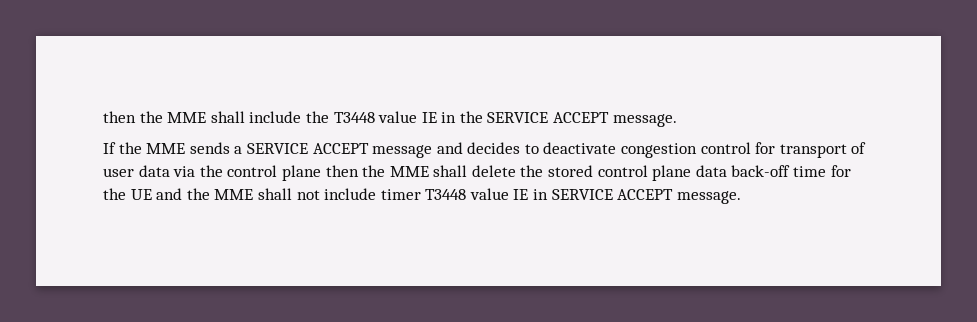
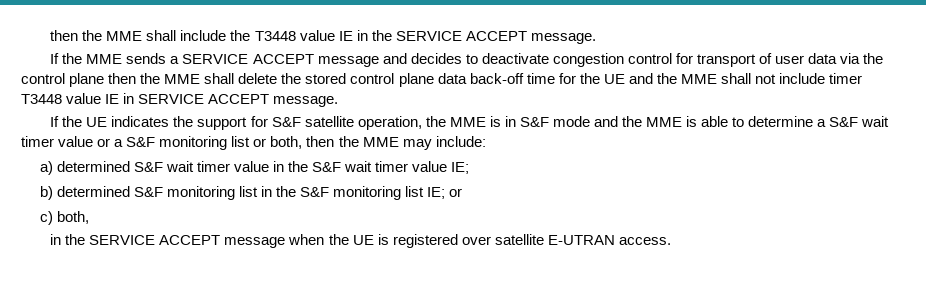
+ If the UE indicates the support for S&F satellite operation, the MME is in S&F mode and the MME is able to determine a S&F wait timer value or a S&F monitoring list or both, then the MME may include:
+ a) determined S&F wait timer value in the S&F wait timer value IE;
+ b) determined S&F monitoring list in the S&F monitoring list IE; or
+ c) both,
+ in the SERVICE ACCEPT message when the UE is registered over satellite E-UTRAN access.

